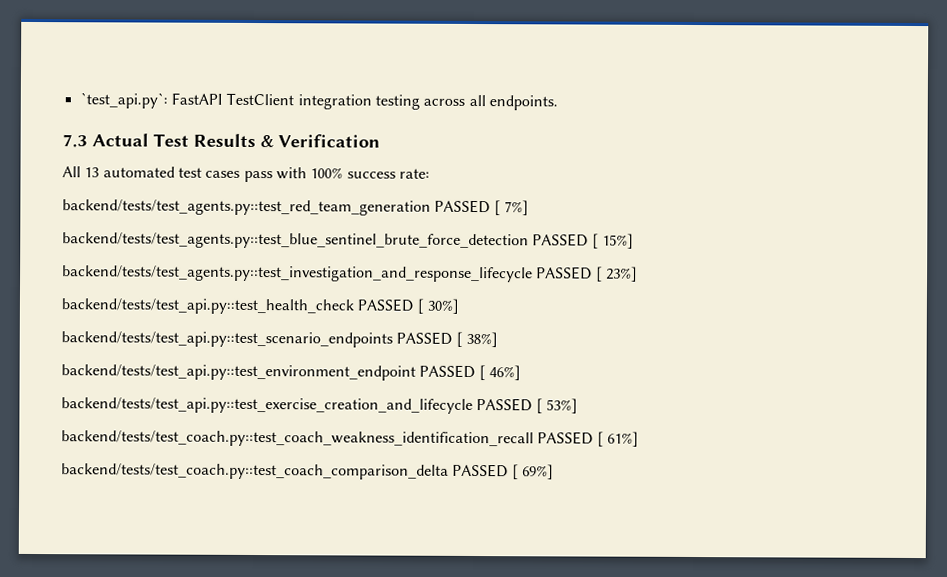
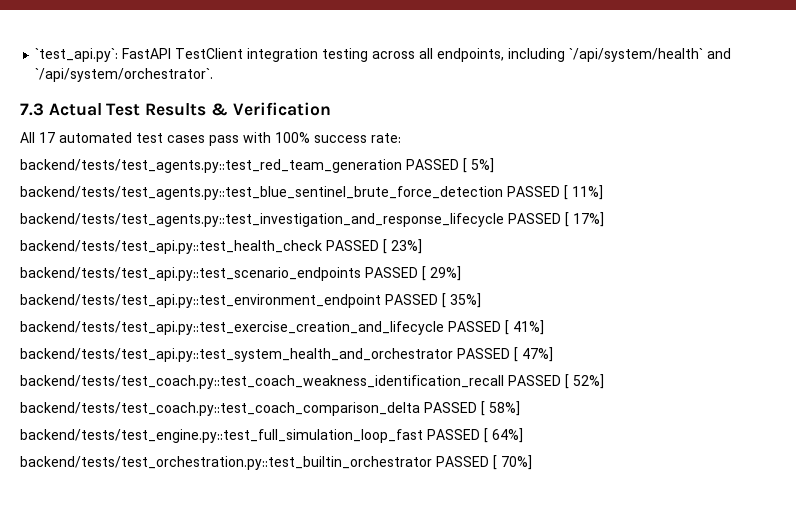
- `test_api.py`: FastAPI TestClient integration testing across all endpoints.
+ `test_api.py`: FastAPI TestClient integration testing across all endpoints, including `/api/system/health` and `/api/system/orchestrator`.
- All 13 automated test cases pass with 100% success rate:
+ All 17 automated test cases pass with 100% success rate:
- backend/tests/test_agents.py::test_red_team_generation PASSED [ 7%]
+ backend/tests/test_agents.py::test_red_team_generation PASSED [ 5%]
- backend/tests/test_agents.py::test_blue_sentinel_brute_force_detection PASSED [ 15%]
+ backend/tests/test_agents.py::test_blue_sentinel_brute_force_detection PASSED [ 11%]
- backend/tests/test_agents.py::test_investigation_and_response_lifecycle PASSED [ 23%]
+ backend/tests/test_agents.py::test_investigation_and_response_lifecycle PASSED [ 17%]
- backend/tests/test_api.py::test_health_check PASSED [ 30%]
+ backend/tests/test_api.py::test_health_check PASSED [ 23%]
- backend/tests/test_api.py::test_scenario_endpoints PASSED [ 38%]
+ backend/tests/test_api.py::test_scenario_endpoints PASSED [ 29%]
- backend/tests/test_api.py::test_environment_endpoint PASSED [ 46%]
+ backend/tests/test_api.py::test_environment_endpoint PASSED [ 35%]
- backend/tests/test_api.py::test_exercise_creation_and_lifecycle PASSED [ 53%]
+ backend/tests/test_api.py::test_exercise_creation_and_lifecycle PASSED [ 41%]
+ backend/tests/test_api.py::test_system_health_and_orchestrator PASSED [ 47%]
- backend/tests/test_coach.py::test_coach_weakness_identification_recall PASSED [ 61%]
+ backend/tests/test_coach.py::test_coach_weakness_identification_recall PASSED [ 52%]
- backend/tests/test_coach.py::test_coach_comparison_delta PASSED [ 69%]
+ backend/tests/test_coach.py::test_coach_comparison_delta PASSED [ 58%]
+ backend/tests/test_engine.py::test_full_simulation_loop_fast PASSED [ 64%]
+ backend/tests/test_orchestration.py::test_builtin_orchestrator PASSED [ 70%]

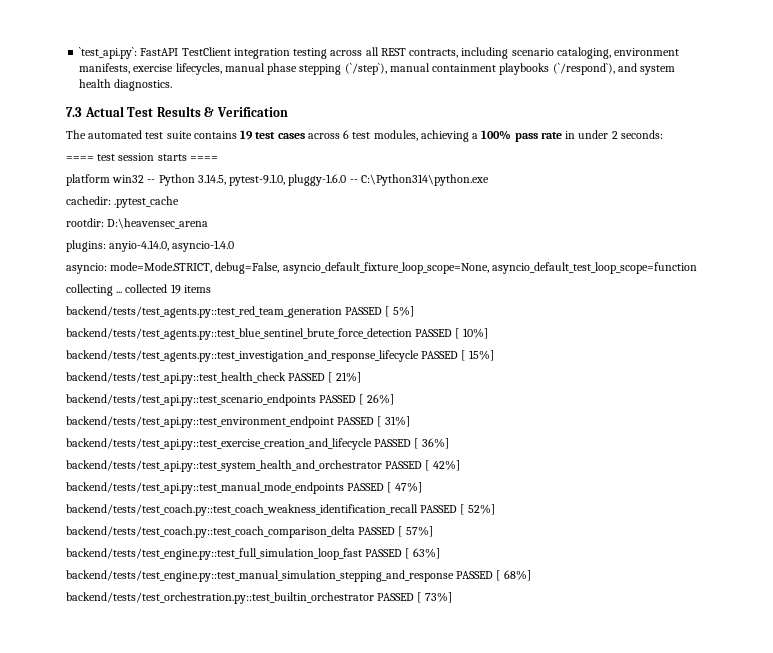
- `test_api.py`: FastAPI TestClient integration testing across all endpoints, including `/api/system/health` and `/api/system/orchestrator`.
+ `test_api.py`: FastAPI TestClient integration testing across all REST contracts, including scenario cataloging, environment manifests, exercise lifecycles, manual phase stepping (`/step`), manual containment playbooks (`/respond`), and system health diagnostics.
- All 17 automated test cases pass with 100% success rate:
+ The automated test suite contains 19 test cases across 6 test modules, achieving a 100% pass rate in under 2 seconds:
+ ==== test session starts ====
+ platform win32 -- Python 3.14.5, pytest-9.1.0, pluggy-1.6.0 -- C:\Python314\python.exe
+ cachedir: .pytest_cache
+ rootdir: D:\heavensec_arena
+ plugins: anyio-4.14.0, asyncio-1.4.0
+ asyncio: mode=Mode.STRICT, debug=False, asyncio_default_fixture_loop_scope=None, asyncio_default_test_loop_scope=function
+ collecting ... collected 19 items
- backend/tests/test_agents.py::test_blue_sentinel_brute_force_detection PASSED [ 11%]
+ backend/tests/test_agents.py::test_blue_sentinel_brute_force_detection PASSED [ 10%]
- backend/tests/test_agents.py::test_investigation_and_response_lifecycle PASSED [ 17%]
+ backend/tests/test_agents.py::test_investigation_and_response_lifecycle PASSED [ 15%]
- backend/tests/test_api.py::test_health_check PASSED [ 23%]
+ backend/tests/test_api.py::test_health_check PASSED [ 21%]
- backend/tests/test_api.py::test_scenario_endpoints PASSED [ 29%]
+ backend/tests/test_api.py::test_scenario_endpoints PASSED [ 26%]
- backend/tests/test_api.py::test_environment_endpoint PASSED [ 35%]
+ backend/tests/test_api.py::test_environment_endpoint PASSED [ 31%]
- backend/tests/test_api.py::test_exercise_creation_and_lifecycle PASSED [ 41%]
+ backend/tests/test_api.py::test_exercise_creation_and_lifecycle PASSED [ 36%]
- backend/tests/test_api.py::test_system_health_and_orchestrator PASSED [ 47%]
+ backend/tests/test_api.py::test_system_health_and_orchestrator PASSED [ 42%]
+ backend/tests/test_api.py::test_manual_mode_endpoints PASSED [ 47%]
- backend/tests/test_coach.py::test_coach_comparison_delta PASSED [ 58%]
+ backend/tests/test_coach.py::test_coach_comparison_delta PASSED [ 57%]
- backend/tests/test_engine.py::test_full_simulation_loop_fast PASSED [ 64%]
+ backend/tests/test_engine.py::test_full_simulation_loop_fast PASSED [ 63%]
+ backend/tests/test_engine.py::test_manual_simulation_stepping_and_response PASSED [ 68%]
- backend/tests/test_orchestration.py::test_builtin_orchestrator PASSED [ 70%]
+ backend/tests/test_orchestration.py::test_builtin_orchestrator PASSED [ 73%]

